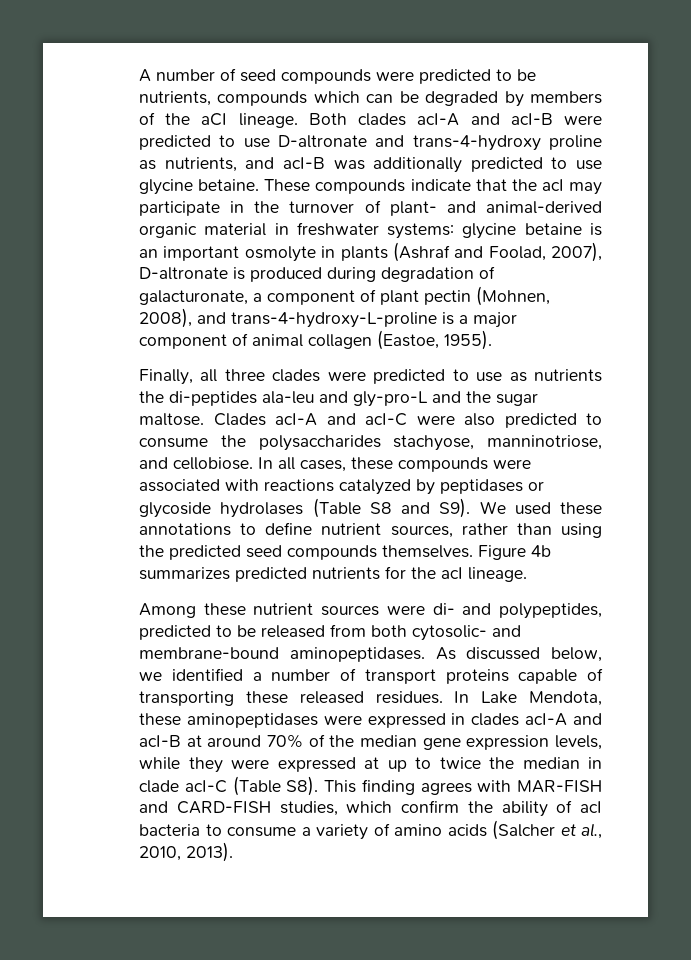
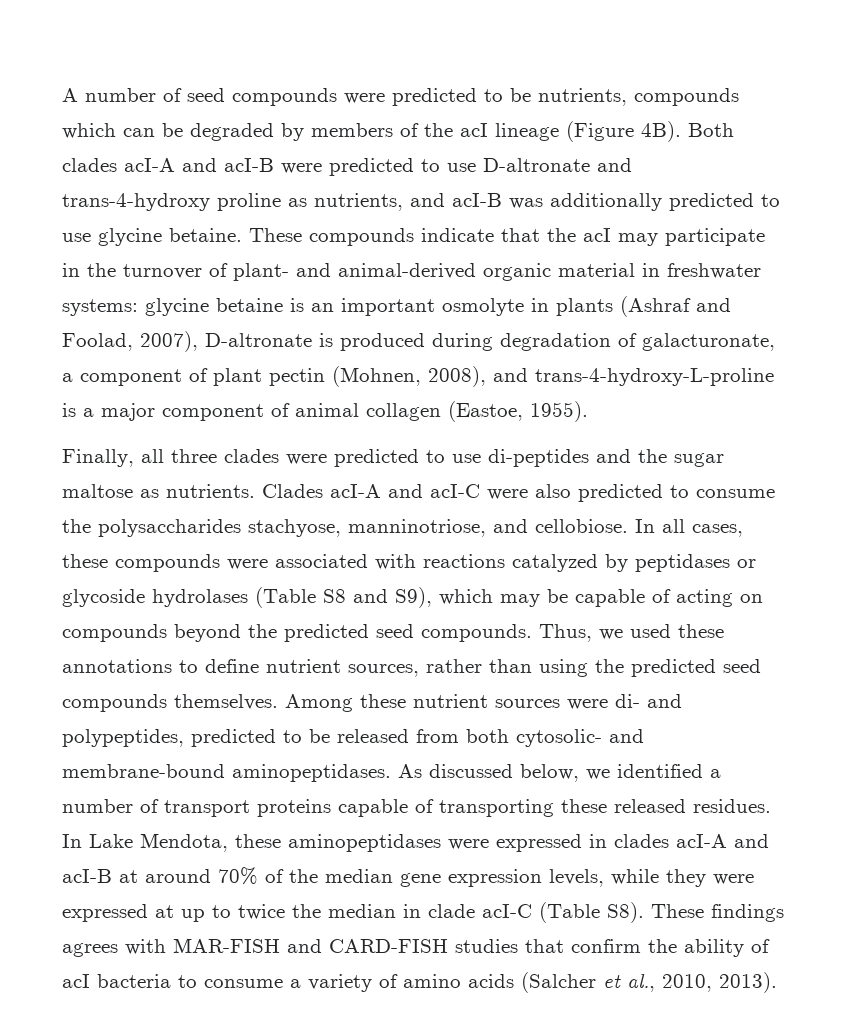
- A number of seed compounds were predicted to be nutrients, compounds which can be degraded by members of the aCI lineage.
+ A number of seed compounds were predicted to be nutrients, compounds which can be degraded by members of the acI lineage (Figure 4B).
- Finally, all three clades were predicted to use as nutrients the di-peptides ala-leu and gly-pro-L and the sugar maltose.
+ Finally, all three clades were predicted to use di-peptides and the sugar maltose as nutrients.
- In all cases, these compounds were associated with reactions catalyzed by peptidases or glycoside hydrolases (Table S8 and S9). We used these annotations to define nutrient sources, rather than using the predicted seed compounds themselves. Figure 4b summarizes predicted nutrients for the acI lineage.
- Among these nutrient sources were di- and polypeptides, predicted to be released from both cytosolic- and membrane-bound aminopeptidases.
+ In all cases, these compounds were associated with reactions catalyzed by peptidases or glycoside hydrolases (Table S8 and S9), which may be capable of acting on compounds beyond the predicted seed compounds. Thus, we used these annotations to define nutrient sources, rather than using the predicted seed compounds themselves. Among these nutrient sources were di- and polypeptides, predicted to be released from both cytosolic- and membrane-bound aminopeptidases.
- In Lake Mendota, these aminopeptidases were expressed in clades acI-A and acI-B at around 70% of the median gene expression levels, while they were expressed at up to twice the median in clade acI-C (Table S8). This finding agrees with MAR-FISH and CARD-FISH studies, which confirm the ability of acI bacteria to consume a variety of amino acids (Salcher et al., 2010, 2013).
+ In Lake Mendota, these aminopeptidases were expressed in clades acI-A and acI-B at around 70% of the median gene expression levels, while they were expressed at up to twice the median in clade acI-C (Table S8). These findings agrees with MAR-FISH and CARD-FISH studies that confirm the ability of acI bacteria to consume a variety of amino acids (Salcher et al., 2010, 2013).

